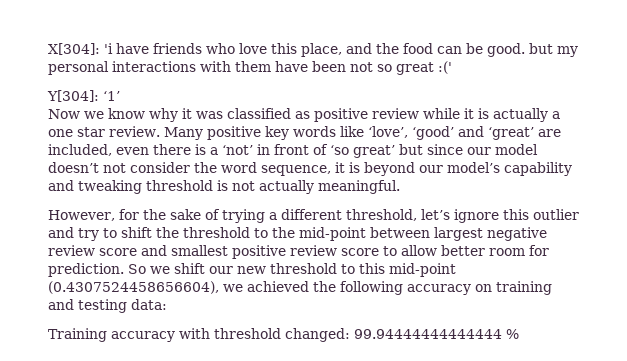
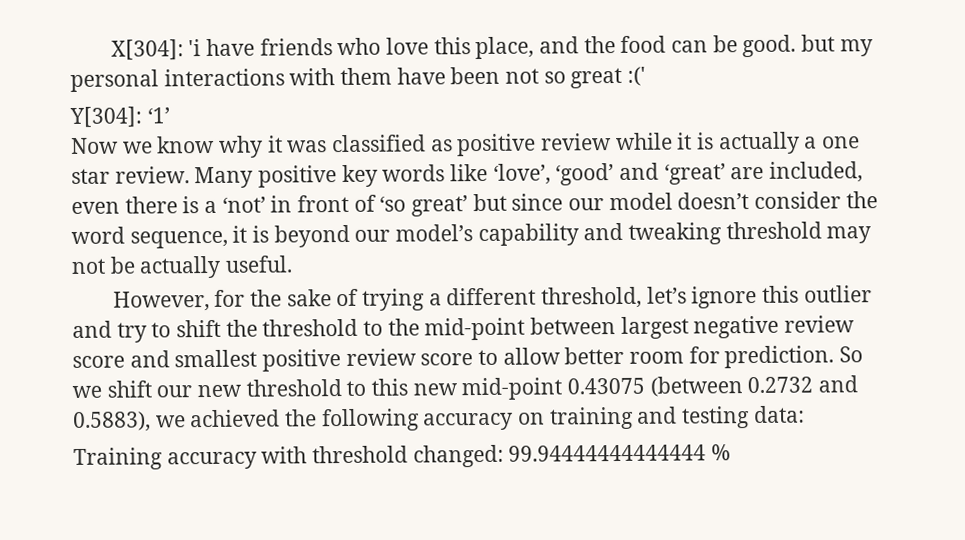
- Many positive key words like ‘love’, ‘good’ and ‘great’ are included, even there is a ‘not’ in front of ‘so great’ but since our model doesn’t not consider the word sequence, it is beyond our model’s capability and tweaking threshold is not actually meaningful.
+ Many positive key words like ‘love’, ‘good’ and ‘great’ are included, even there is a ‘not’ in front of ‘so great’ but since our model doesn’t consider the word sequence, it is beyond our model’s capability and tweaking threshold may not be actually useful.
- So we shift our new threshold to this mid-point (0.4307524458656604), we achieved the following accuracy on training and testing data:
+ So we shift our new threshold to this new mid-point 0.43075 (between 0.2732 and 0.5883), we achieved the following accuracy on training and testing data:

